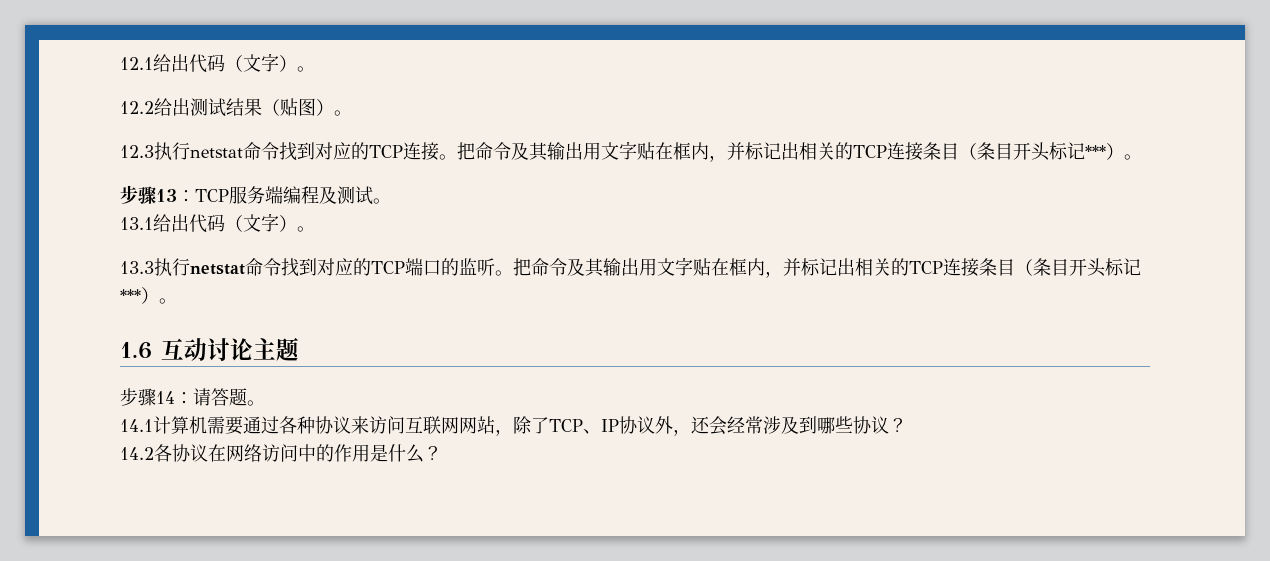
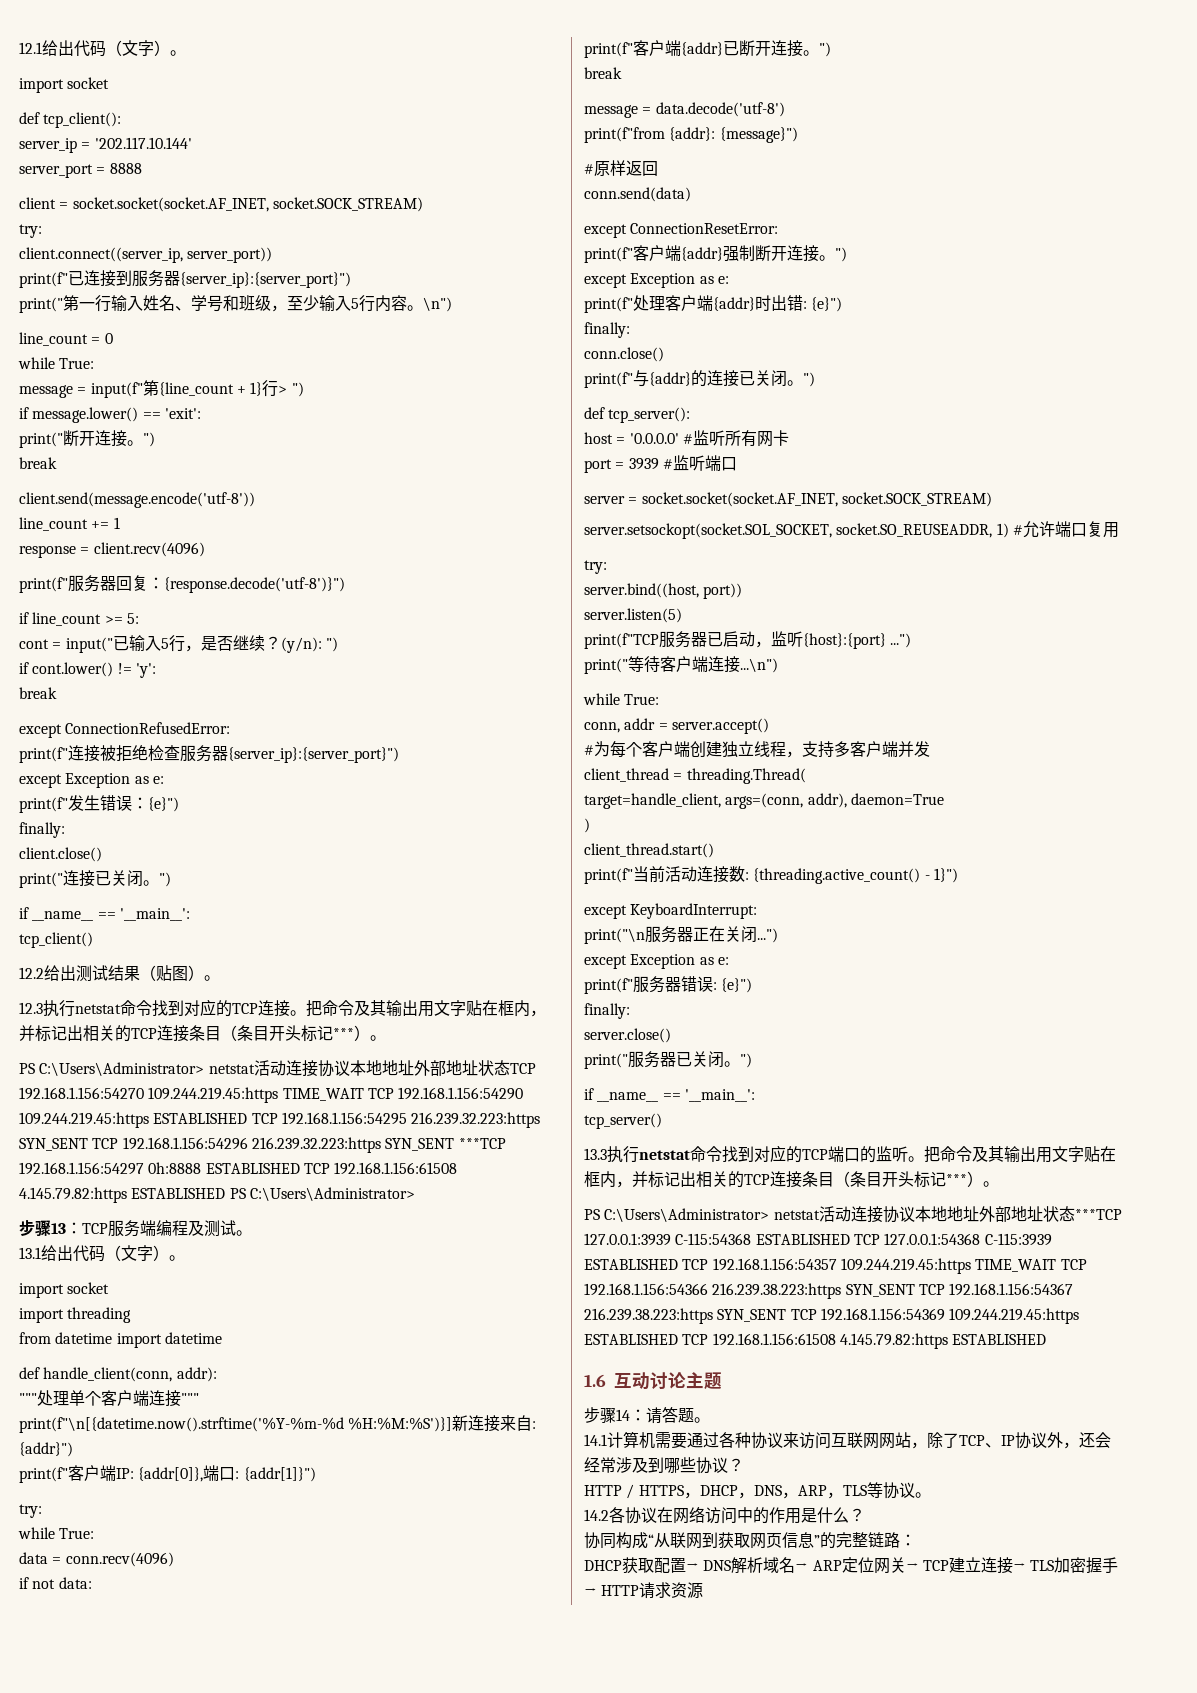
  12.1给出代码（文字）。
+ import socket
+ def tcp_client():
+ server_ip = '202.117.10.144'
+ server_port = 8888
+ client = socket.socket(socket.AF_INET, socket.SOCK_STREAM)
+ try:
+ client.connect((server_ip, server_port))
+ print(f"已连接到服务器{server_ip}:{server_port}")
+ print("第一行输入姓名、学号和班级，至少输入5行内容。\n")
+ line_count = 0
+ while True:
+ message = input(f"第{line_count + 1}行> ")
+ if message.lower() == 'exit':
+ print("断开连接。")
+ break
+ client.send(message.encode('utf-8'))
+ line_count += 1
+ response = client.recv(4096)
+ print(f"服务器回复：{response.decode('utf-8')}")
+ if line_count >= 5:
+ cont = input("已输入5行，是否继续？(y/n): ")
+ if cont.lower() != 'y':
+ break
+ except ConnectionRefusedError:
+ print(f"连接被拒绝检查服务器{server_ip}:{server_port}")
+ except Exception as e:
+ print(f"发生错误：{e}")
+ finally:
+ client.close()
+ print("连接已关闭。")
+ if __name__ == '__main__':
+ tcp_client()
+ PS C:\Users\Administrator> netstat活动连接协议本地地址外部地址状态TCP 192.168.1.156:54270 109.244.219.45:https TIME_WAIT TCP 192.168.1.156:54290 109.244.219.45:https ESTABLISHED TCP 192.168.1.156:54295 216.239.32.223:https SYN_SENT TCP 192.168.1.156:54296 216.239.32.223:https SYN_SENT ***TCP 192.168.1.156:54297 0h:8888 ESTABLISHED TCP 192.168.1.156:61508 4.145.79.82:https ESTABLISHED PS C:\Users\Administrator>
  13.1给出代码（文字）。
+ import socket
+ import threading
+ from datetime import datetime
+ def handle_client(conn, addr):
+ """处理单个客户端连接"""
+ print(f"\n[{datetime.now().strftime('%Y-%m-%d %H:%M:%S')}]新连接来自: {addr}")
+ print(f"客户端IP: {addr[0]},端口: {addr[1]}")
+ try:
+ while True:
+ data = conn.recv(4096)
+ if not data:
+ print(f"客户端{addr}已断开连接。")
+ break
+ message = data.decode('utf-8')
+ print(f"from {addr}: {message}")
+ #原样返回
+ conn.send(data)
+ except ConnectionResetError:
+ print(f"客户端{addr}强制断开连接。")
+ except Exception as e:
+ print(f"处理客户端{addr}时出错: {e}")
+ finally:
+ conn.close()
+ print(f"与{addr}的连接已关闭。")
+ def tcp_server():
+ host = '0.0.0.0' #监听所有网卡
+ port = 3939 #监听端口
+ server = socket.socket(socket.AF_INET, socket.SOCK_STREAM)
+ server.setsockopt(socket.SOL_SOCKET, socket.SO_REUSEADDR, 1) #允许端口复用
+ try:
+ server.bind((host, port))
+ server.listen(5)
+ print(f"TCP服务器已启动，监听{host}:{port} ...")
+ print("等待客户端连接...\n")
+ while True:
+ conn, addr = server.accept()
+ #为每个客户端创建独立线程，支持多客户端并发
+ client_thread = threading.Thread(
+ target=handle_client, args=(conn, addr), daemon=True
+ )
+ client_thread.start()
+ print(f"当前活动连接数: {threading.active_count() - 1}")
+ except KeyboardInterrupt:
+ print("\n服务器正在关闭...")
+ except Exception as e:
+ print(f"服务器错误: {e}")
+ finally:
+ server.close()
+ print("服务器已关闭。")
+ if __name__ == '__main__':
+ tcp_server()
+ PS C:\Users\Administrator> netstat活动连接协议本地地址外部地址状态***TCP 127.0.0.1:3939 C-115:54368 ESTABLISHED TCP 127.0.0.1:54368 C-115:3939 ESTABLISHED TCP 192.168.1.156:54357 109.244.219.45:https TIME_WAIT TCP 192.168.1.156:54366 216.239.38.223:https SYN_SENT TCP 192.168.1.156:54367 216.239.38.223:https SYN_SENT TCP 192.168.1.156:54369 109.244.219.45:https ESTABLISHED TCP 192.168.1.156:61508 4.145.79.82:https ESTABLISHED
+ HTTP / HTTPS，DHCP，DNS，ARP，TLS等协议。
+ 协同构成“从联网到获取网页信息”的完整链路：
+ DHCP获取配置→ DNS解析域名→ ARP定位网关→ TCP建立连接→ TLS加密握手→ HTTP请求资源

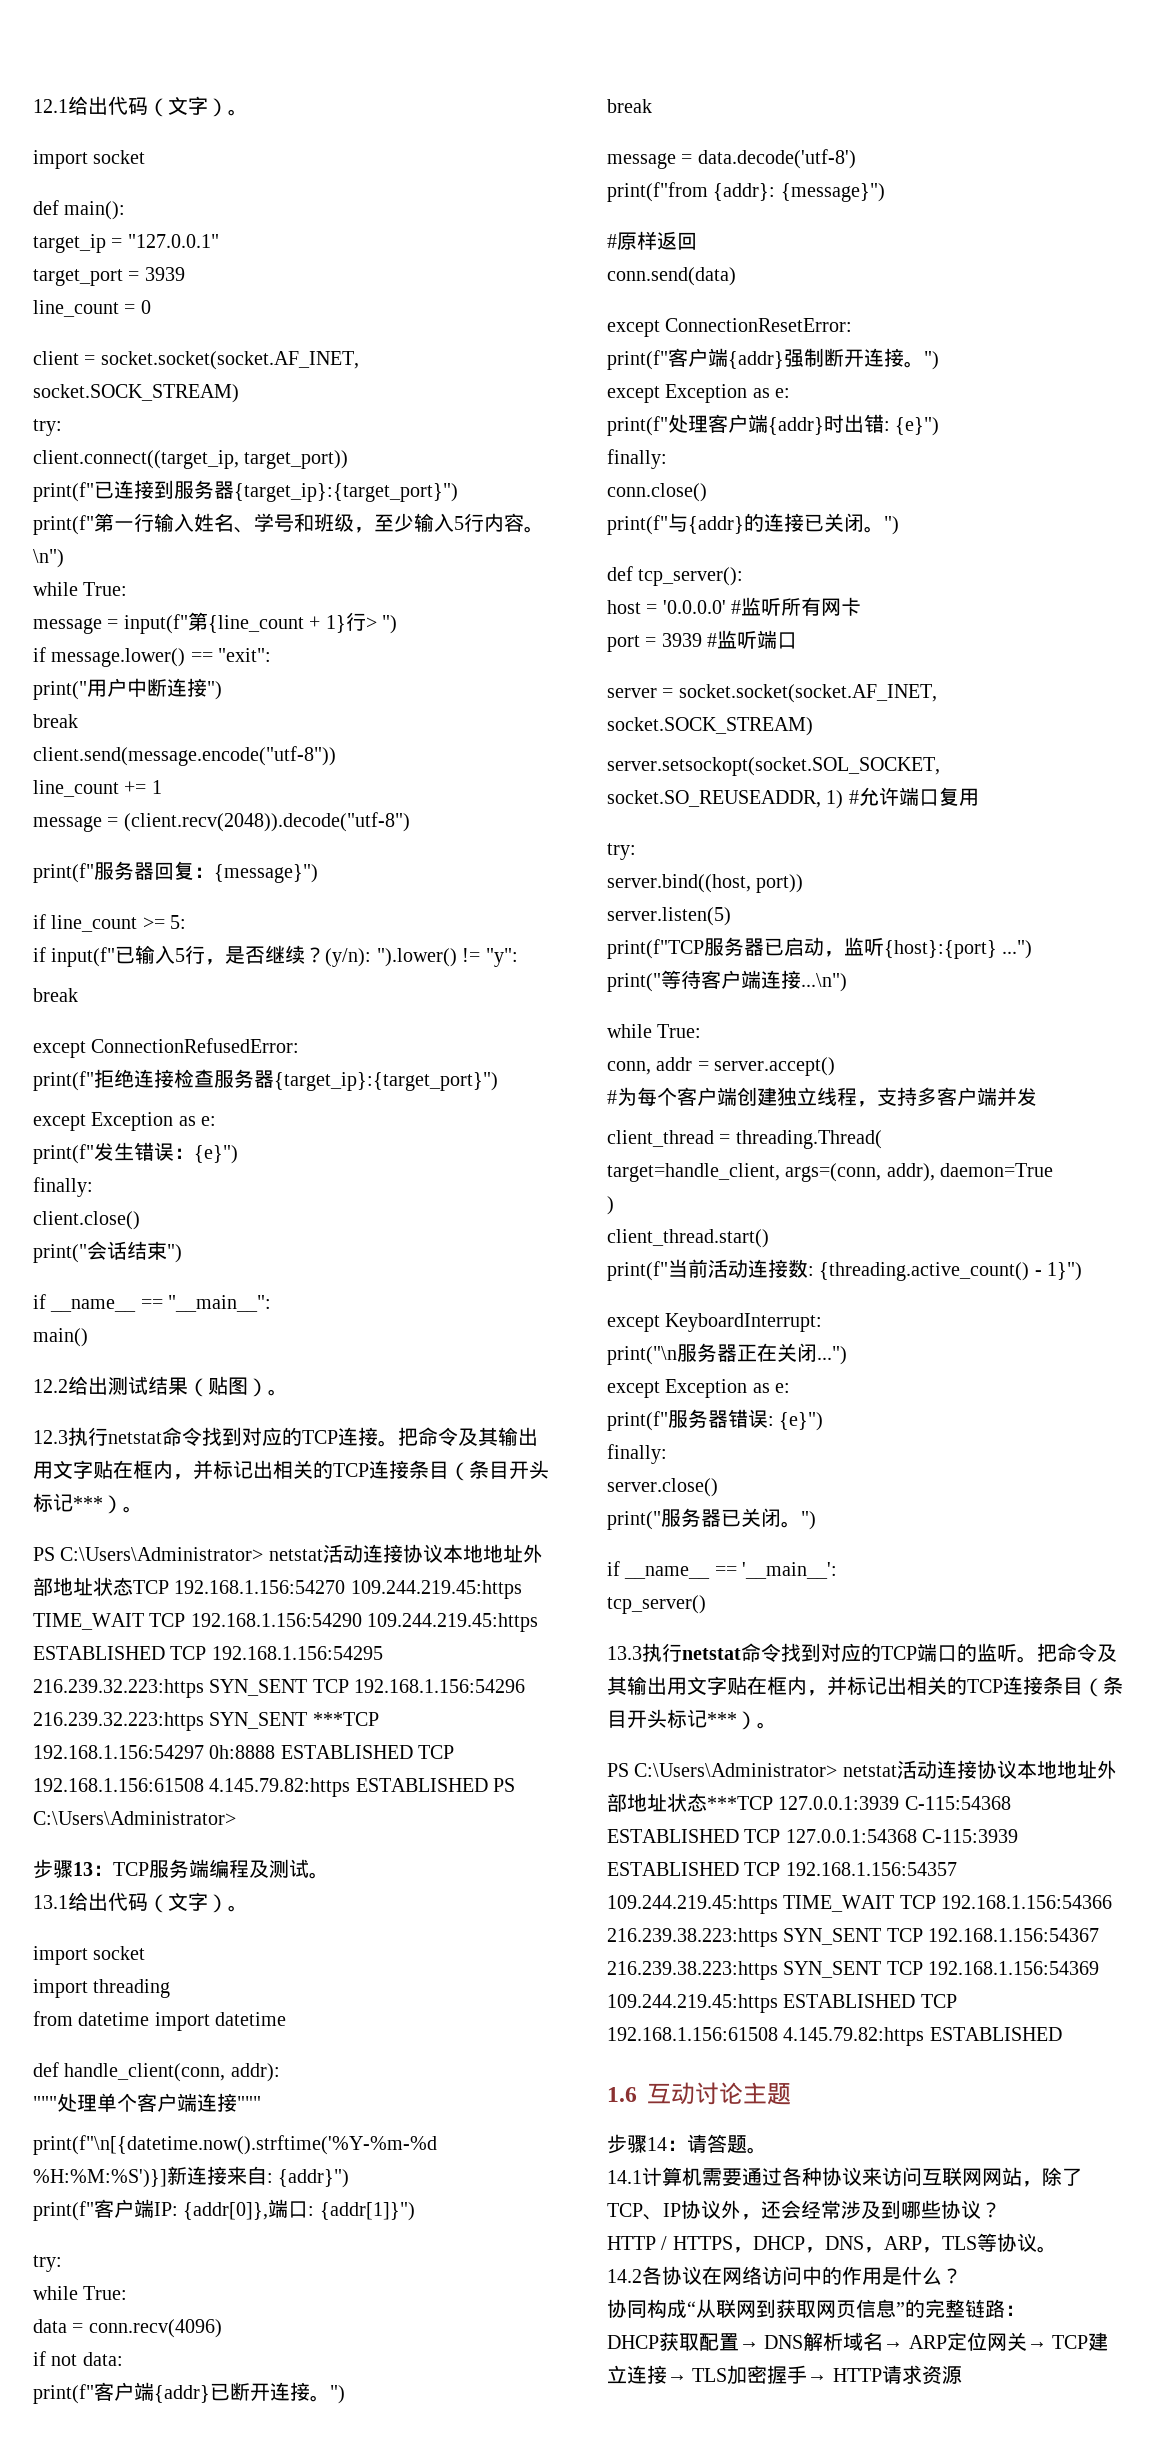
- def tcp_client():
- server_ip = '202.117.10.144'
- server_port = 8888
+ def main():
+ target_ip = "127.0.0.1"
+ target_port = 3939
+ line_count = 0
- client.connect((server_ip, server_port))
+ client.connect((target_ip, target_port))
- print(f"已连接到服务器{server_ip}:{server_port}")
- print("第一行输入姓名、学号和班级，至少输入5行内容。
+ print(f"已连接到服务器{target_ip}:{target_port}")
+ print(f"第一行输入姓名、学号和班级，至少输入5行内容。
- line_count = 0
- if message.lower() == 'exit':
- print("断开连接。")
+ if message.lower() == "exit":
+ print("用户中断连接")
  break
- client.send(message.encode('utf-8'))
+ client.send(message.encode("utf-8"))
- response = client.recv(4096)
+ message = (client.recv(2048)).decode("utf-8")
- print(f"服务器回复：{response.decode('utf-8')}")
+ print(f"服务器回复：{message}")
- cont = input("已输入5行，是否继续？
+ if input(f"已输入5行，是否继续？
- (y/n): ")
- if cont.lower() != 'y':
+ (y/n): ").lower() != "y":
- print(f"连接被拒绝检查服务器{server_ip}:{server_port}")
+ print(f"拒绝连接检查服务器{target_ip}:{target_port}")
- print("连接已关闭。")
- if __name__ == '__main__':
- tcp_client()
+ print("会话结束")
+ if __name__ == "__main__":
+ main()

